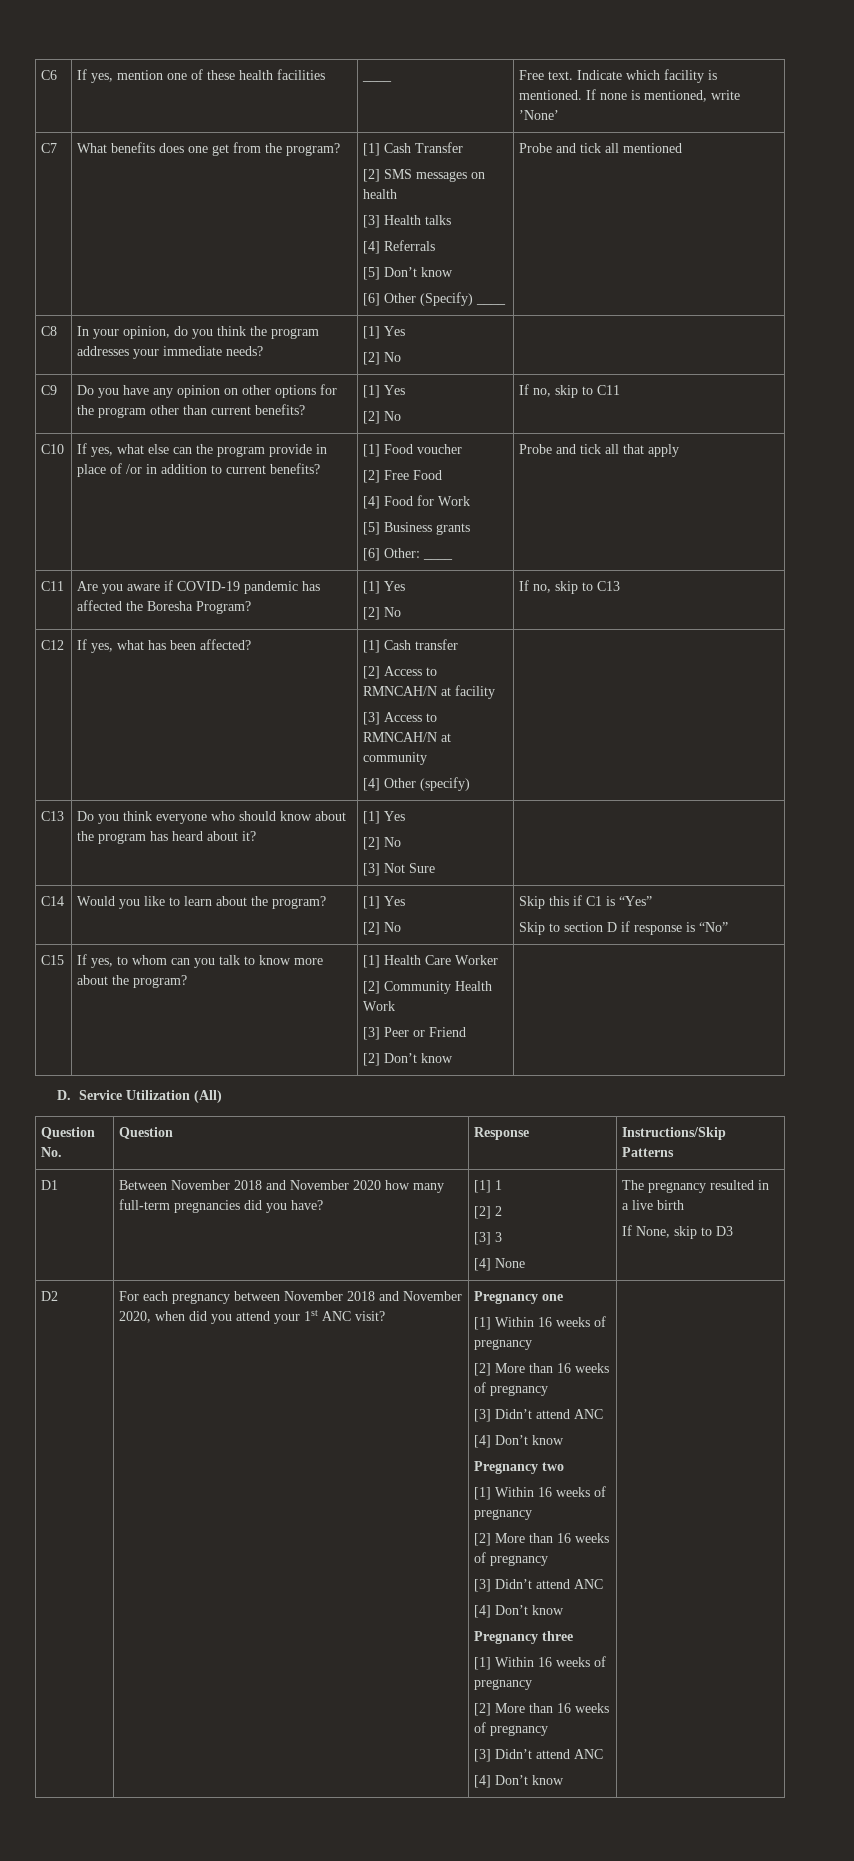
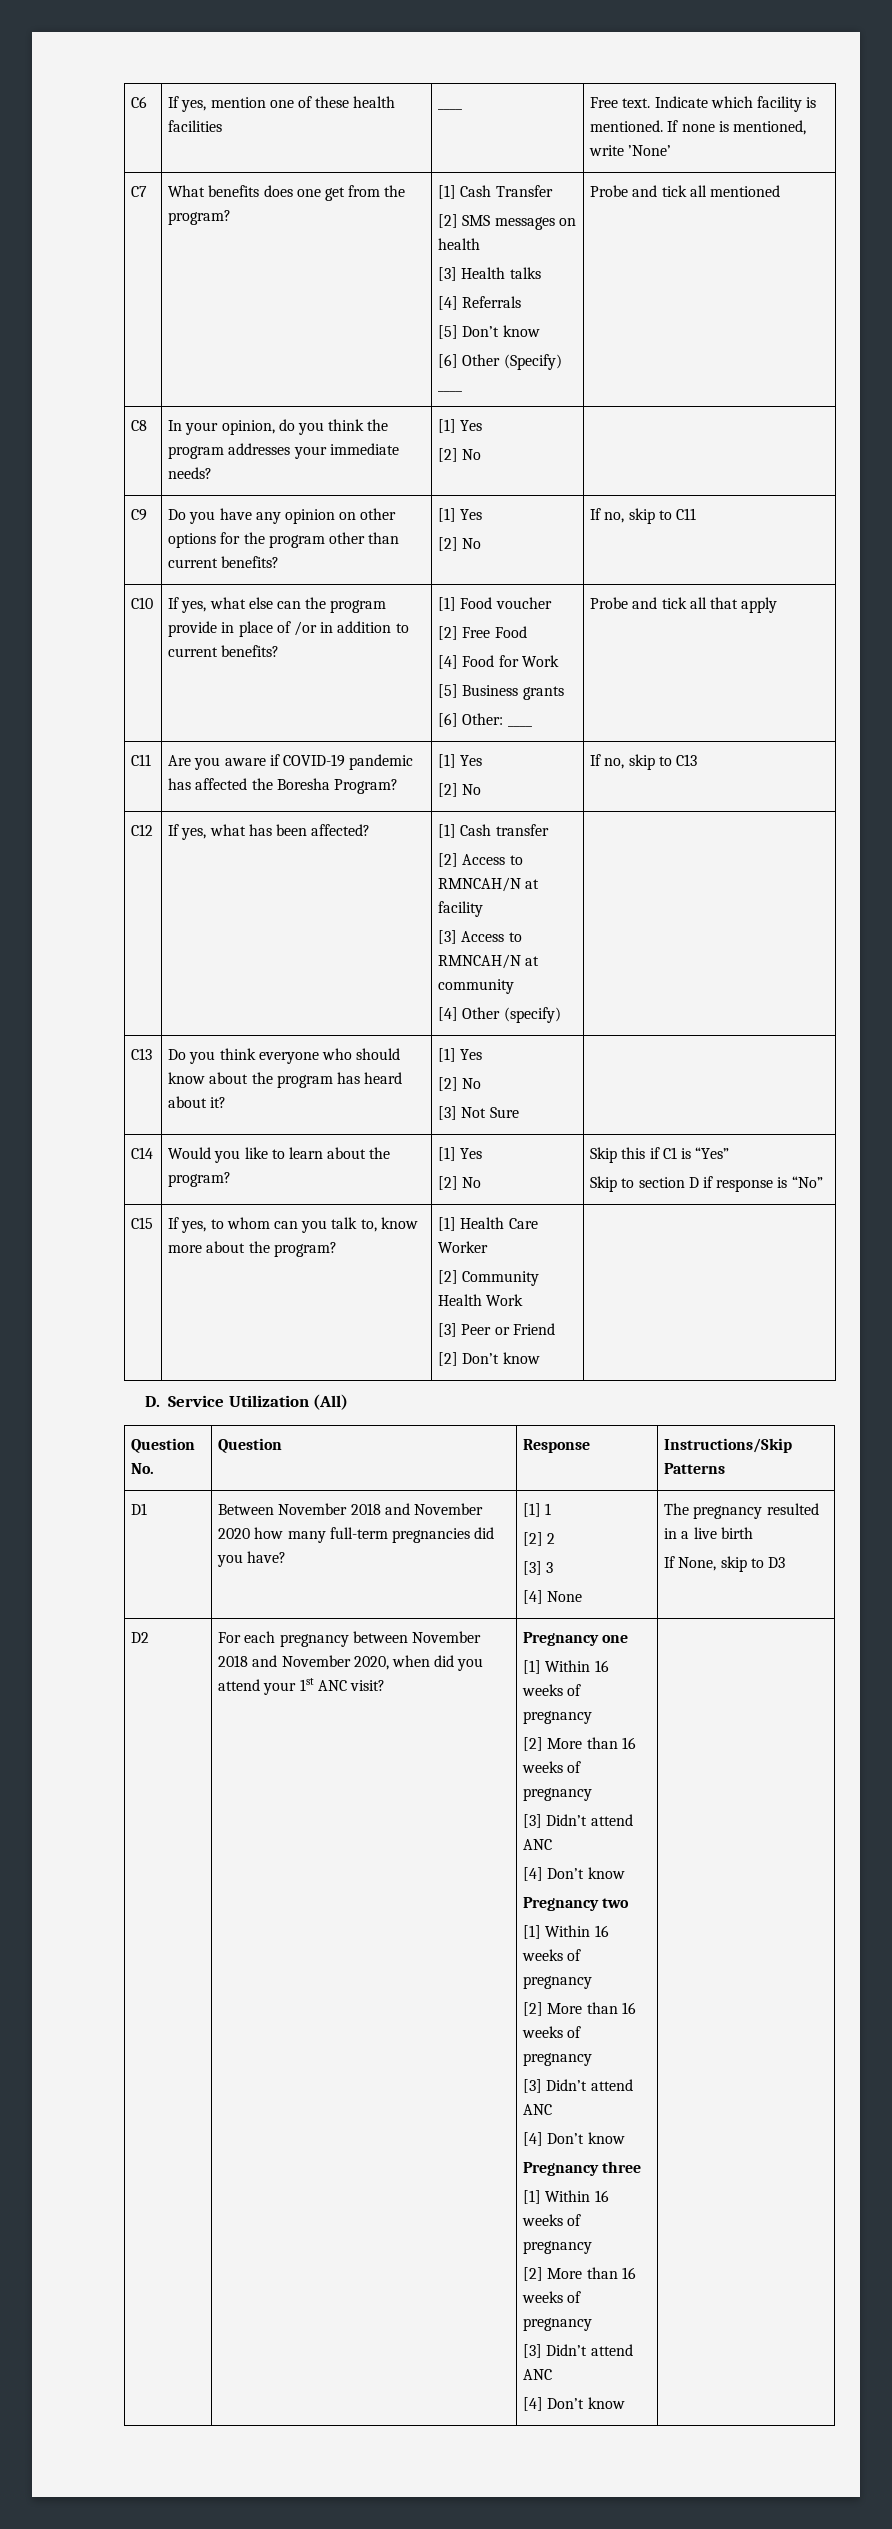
- C15 | If yes, to whom can you talk to know more about the program? | [1] Health Care Worker
+ C15 | If yes, to whom can you talk to, know more about the program? | [1] Health Care Worker

